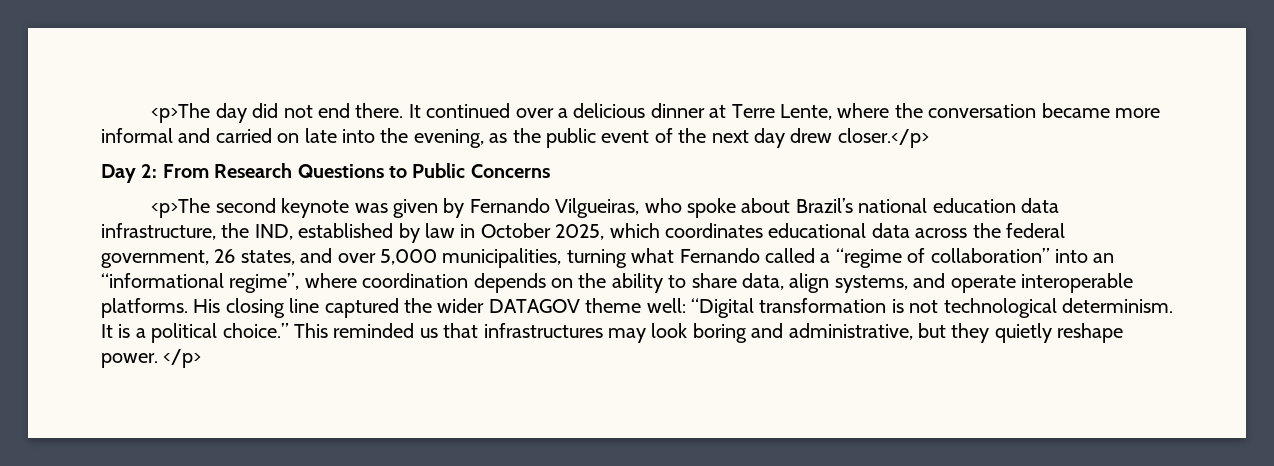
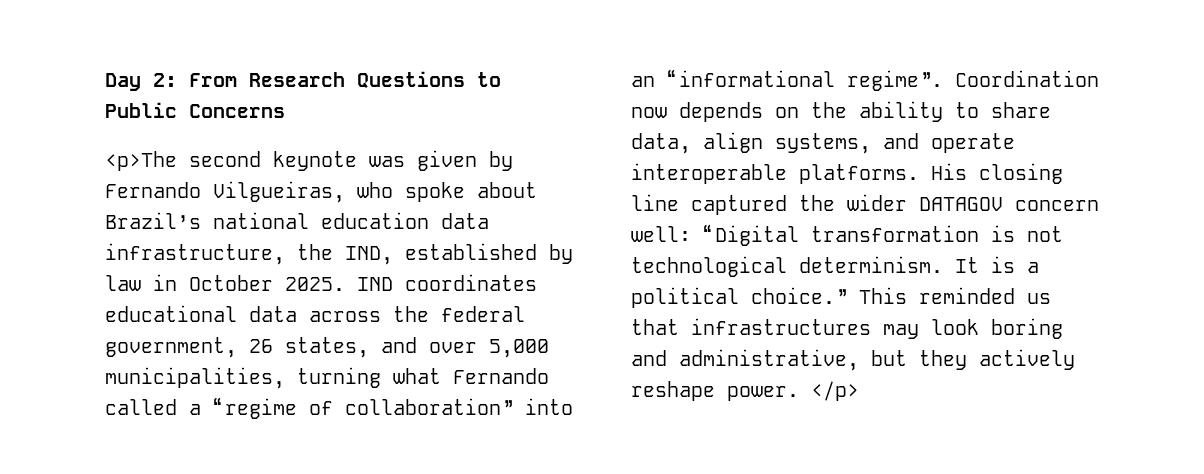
- <p>The day did not end there. It continued over a delicious dinner at Terre Lente, where the conversation became more informal and carried on late into the evening, as the public event of the next day drew closer.</p>
- <p>The second keynote was given by Fernando Vilgueiras, who spoke about Brazil’s national education data infrastructure, the IND, established by law in October 2025, which coordinates educational data across the federal government, 26 states, and over 5,000 municipalities, turning what Fernando called a “regime of collaboration” into an “informational regime”, where coordination depends on the ability to share data, align systems, and operate interoperable platforms.
+ <p>The second keynote was given by Fernando Vilgueiras, who spoke about Brazil’s national education data infrastructure, the IND, established by law in October 2025. IND coordinates educational data across the federal government, 26 states, and over 5,000 municipalities, turning what Fernando called a “regime of collaboration” into an “informational regime”. Coordination now depends on the ability to share data, align systems, and operate interoperable platforms.
- His closing line captured the wider DATAGOV theme well: “Digital transformation is not technological determinism.
+ His closing line captured the wider DATAGOV concern well: “Digital transformation is not technological determinism.
- This reminded us that infrastructures may look boring and administrative, but they quietly reshape power.
+ This reminded us that infrastructures may look boring and administrative, but they actively reshape power.

